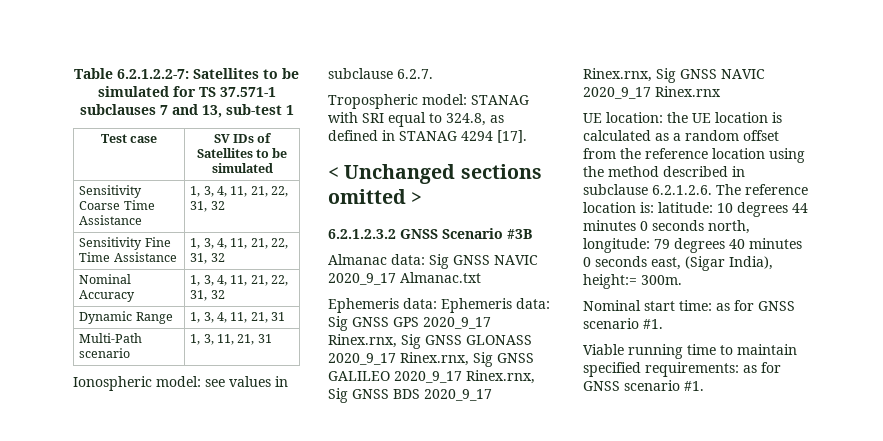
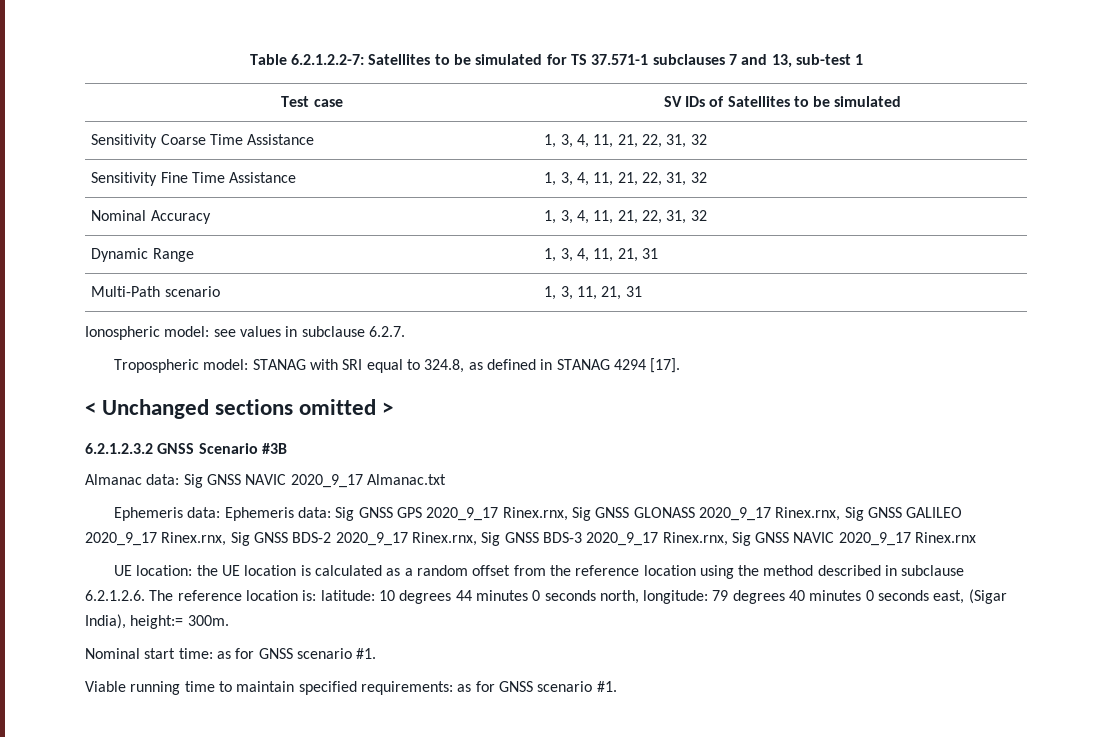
- Ephemeris data: Ephemeris data: Sig GNSS GPS 2020_9_17 Rinex.rnx, Sig GNSS GLONASS 2020_9_17 Rinex.rnx, Sig GNSS GALILEO 2020_9_17 Rinex.rnx, Sig GNSS BDS 2020_9_17 Rinex.rnx, Sig GNSS NAVIC 2020_9_17 Rinex.rnx
+ Ephemeris data: Ephemeris data: Sig GNSS GPS 2020_9_17 Rinex.rnx, Sig GNSS GLONASS 2020_9_17 Rinex.rnx, Sig GNSS GALILEO 2020_9_17 Rinex.rnx, Sig GNSS BDS-2 2020_9_17 Rinex.rnx, Sig GNSS BDS-3 2020_9_17 Rinex.rnx, Sig GNSS NAVIC 2020_9_17 Rinex.rnx

